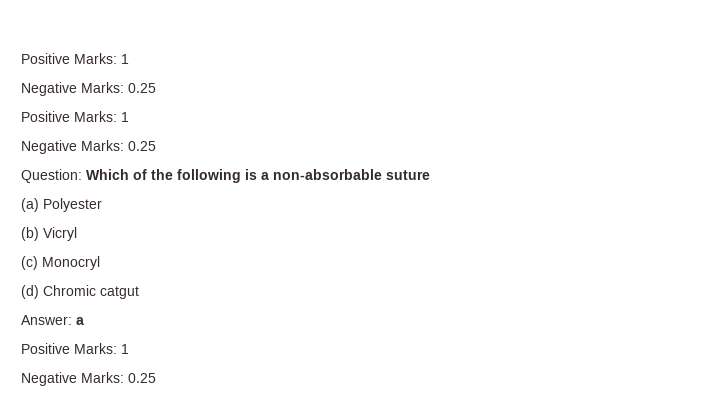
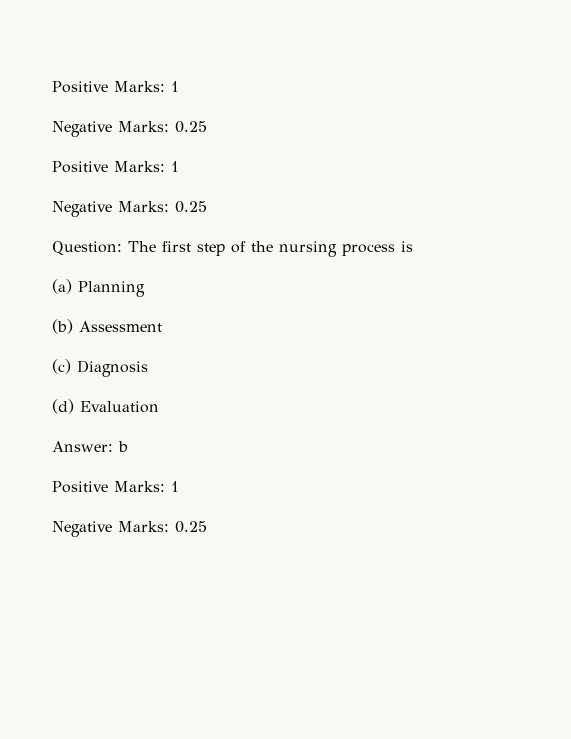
- Question: Which of the following is a non-absorbable suture
+ Question: The first step of the nursing process is
- (a) Polyester
+ (a) Planning
- (b) Vicryl
+ (b) Assessment
- (c) Monocryl
+ (c) Diagnosis
- (d) Chromic catgut
+ (d) Evaluation
- Answer: a
+ Answer: b

